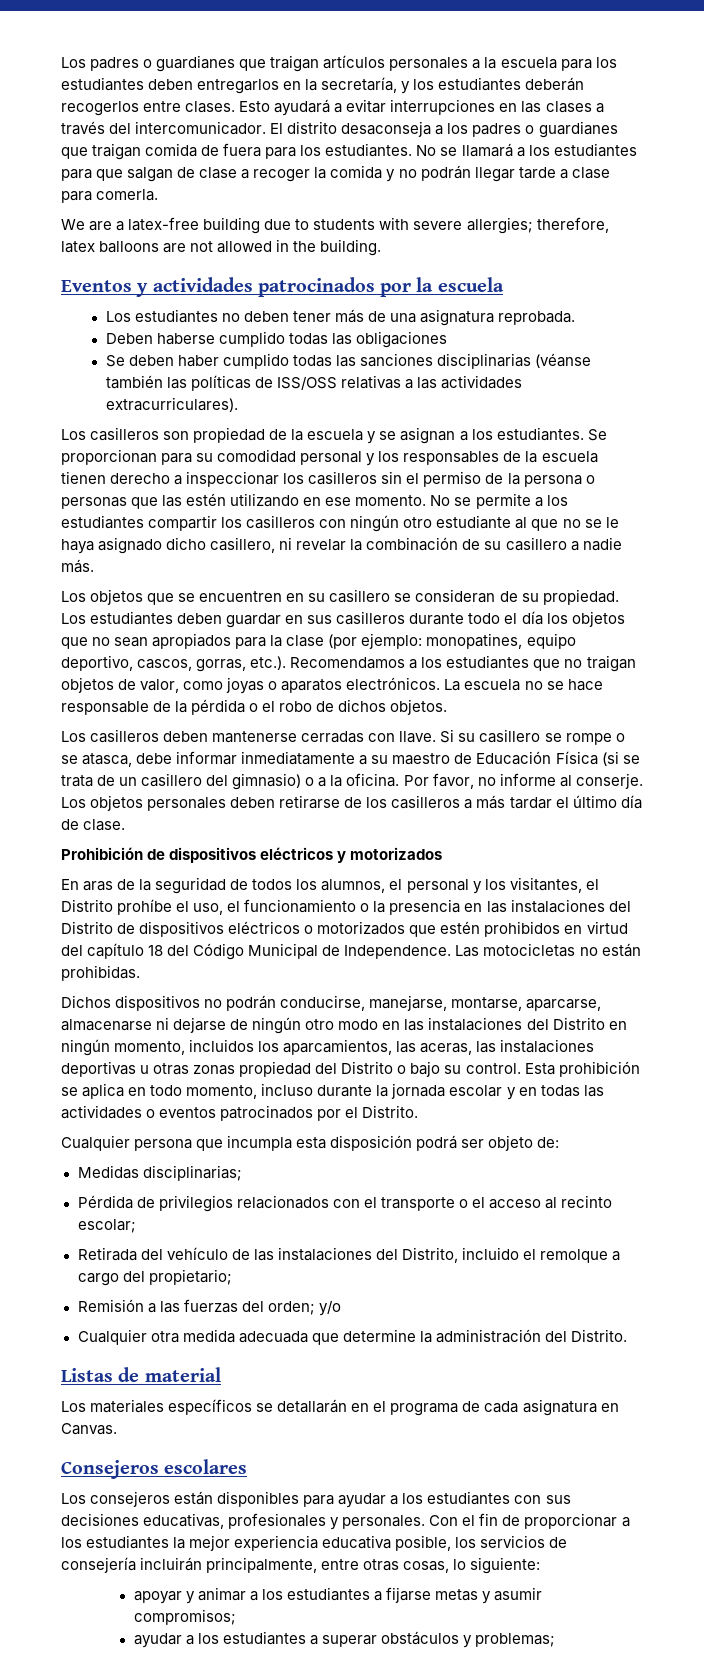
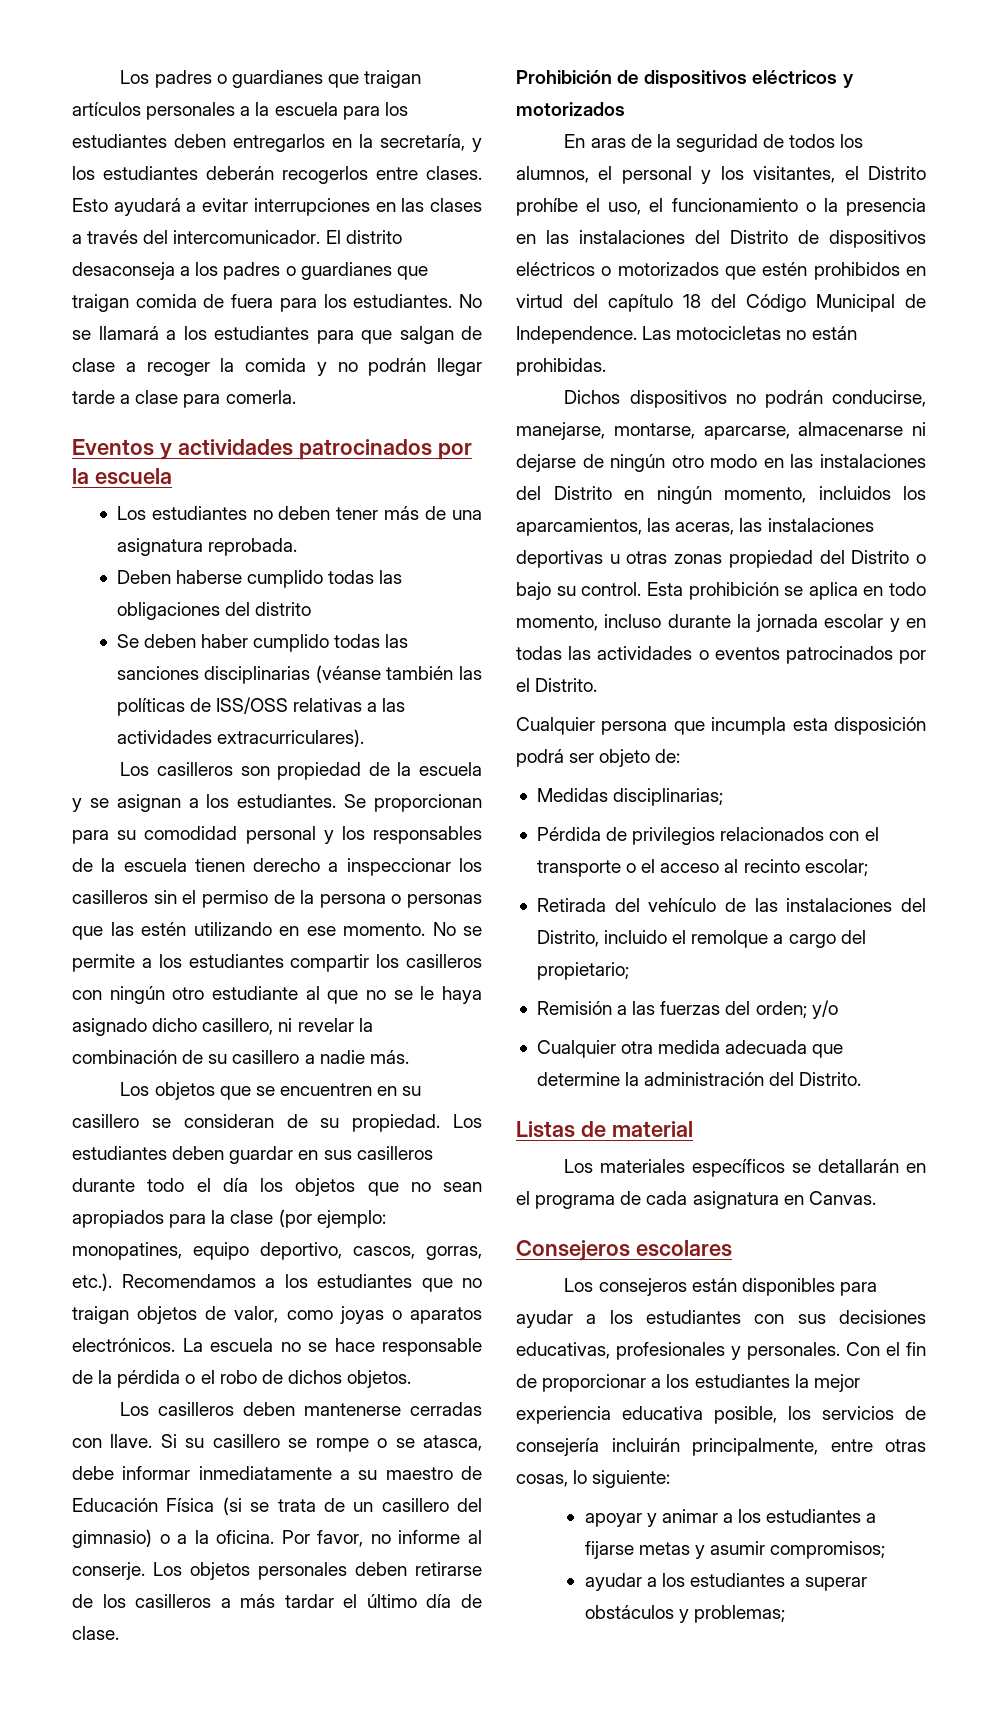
- We are a latex-free building due to students with severe allergies; therefore, latex balloons are not allowed in the building.
- Deben haberse cumplido todas las obligaciones
+ Deben haberse cumplido todas las obligaciones del distrito

